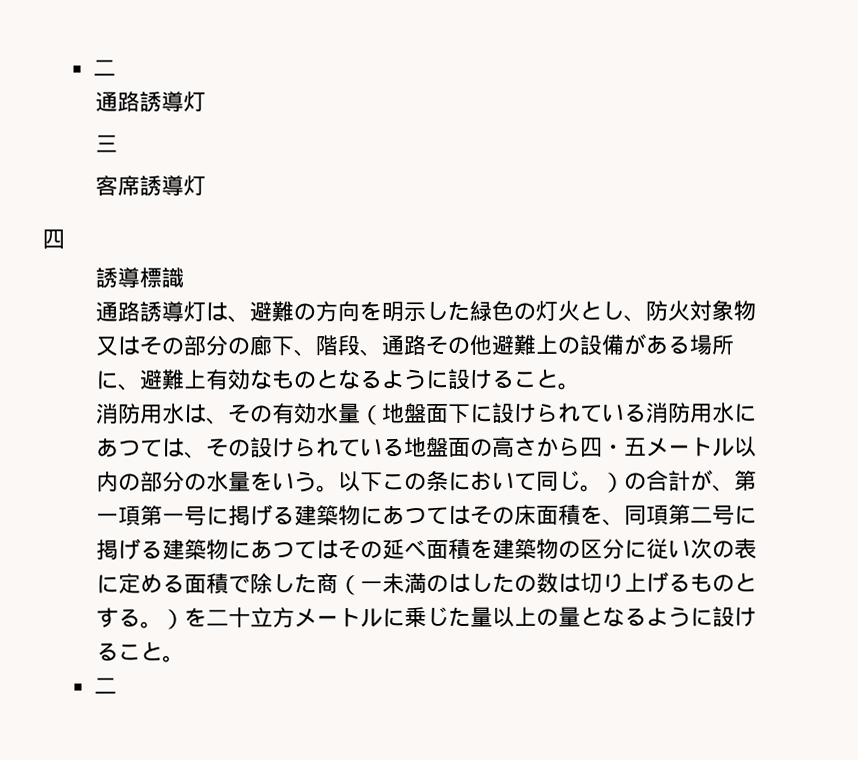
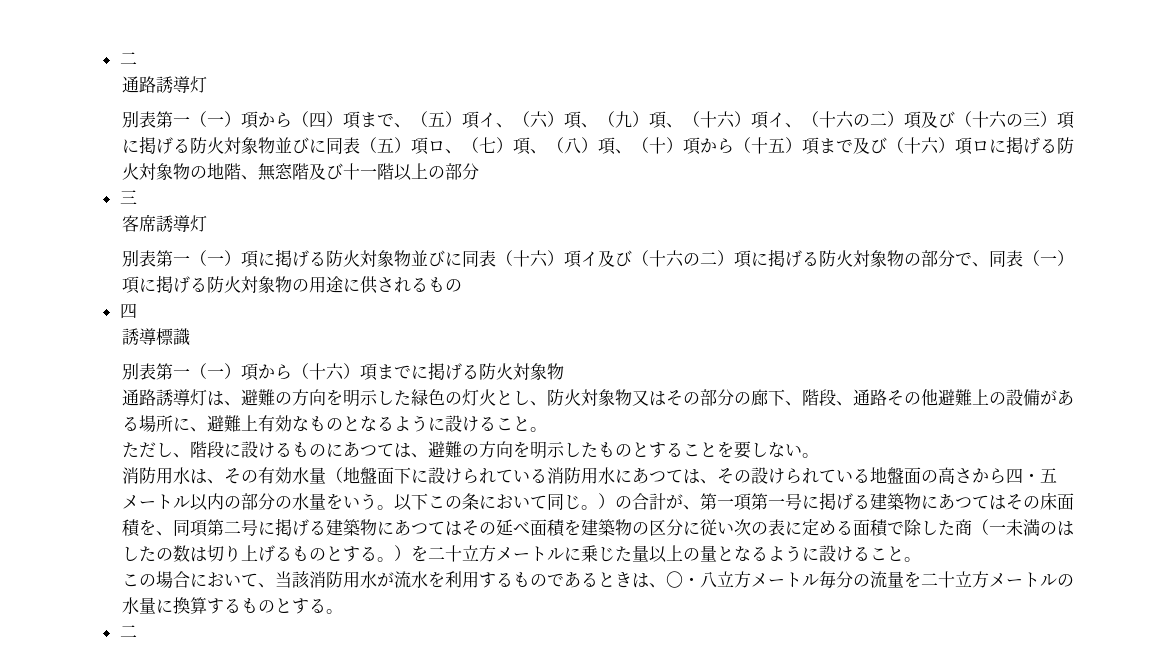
+ 別表第一（一）項から（四）項まで、（五）項イ、（六）項、（九）項、（十六）項イ、（十六の二）項及び（十六の三）項に掲げる防火対象物並びに同表（五）項ロ、（七）項、（八）項、（十）項から（十五）項まで及び（十六）項ロに掲げる防火対象物の地階、無窓階及び十一階以上の部分
  三
  客席誘導灯
+ 別表第一（一）項に掲げる防火対象物並びに同表（十六）項イ及び（十六の二）項に掲げる防火対象物の部分で、同表（一）項に掲げる防火対象物の用途に供されるもの
  四
  誘導標識
+ 別表第一（一）項から（十六）項までに掲げる防火対象物
+ ただし、階段に設けるものにあつては、避難の方向を明示したものとすることを要しない。
+ この場合において、当該消防用水が流水を利用するものであるときは、〇・八立方メートル毎分の流量を二十立方メートルの水量に換算するものとする。

